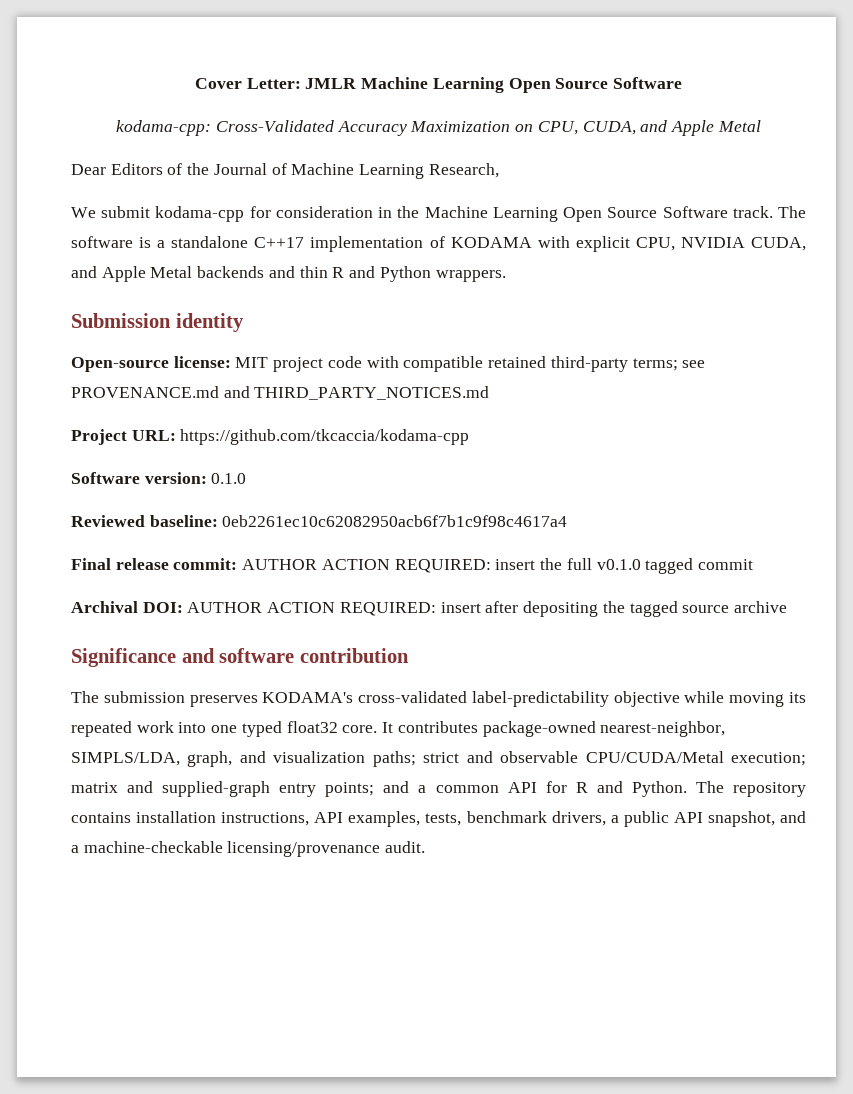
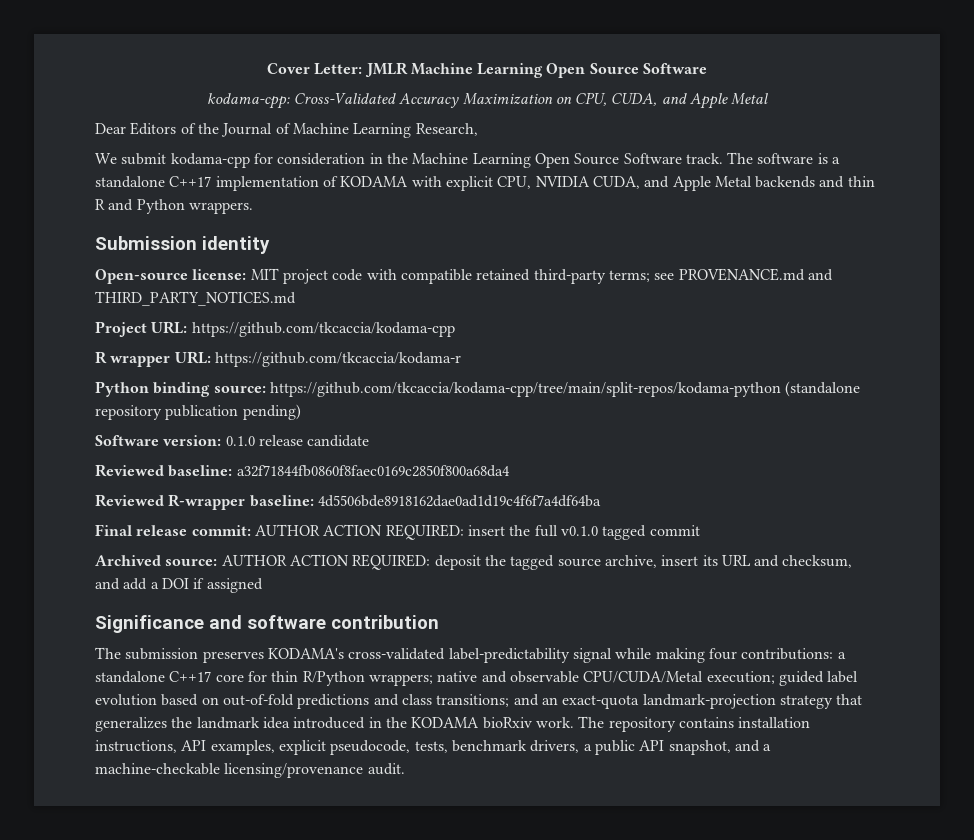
+ R wrapper URL: https://github.com/tkcaccia/kodama-r
+ Python binding source: https://github.com/tkcaccia/kodama-cpp/tree/main/split-repos/kodama-python (standalone repository publication pending)
- Software version: 0.1.0
+ Software version: 0.1.0 release candidate
- Reviewed baseline: 0eb2261ec10c62082950acb6f7b1c9f98c4617a4
+ Reviewed baseline: a32f71844fb0860f8faec0169c2850f800a68da4
+ Reviewed R-wrapper baseline: 4d5506bde8918162dae0ad1d19c4f6f7a4df64ba
- Archival DOI: AUTHOR ACTION REQUIRED: insert after depositing the tagged source archive
+ Archived source: AUTHOR ACTION REQUIRED: deposit the tagged source archive, insert its URL and checksum, and add a DOI if assigned
- The submission preserves KODAMA's cross-validated label-predictability objective while moving its repeated work into one typed float32 core. It contributes package-owned nearest-neighbor, SIMPLS/LDA, graph, and visualization paths; strict and observable CPU/CUDA/Metal execution; matrix and supplied-graph entry points; and a common API for R and Python.
+ The submission preserves KODAMA's cross-validated label-predictability signal while making four contributions: a standalone C++17 core for thin R/Python wrappers; native and observable CPU/CUDA/Metal execution; guided label evolution based on out-of-fold predictions and class transitions; and an exact-quota landmark-projection strategy that generalizes the landmark idea introduced in the KODAMA bioRxiv work.
- The repository contains installation instructions, API examples, tests, benchmark drivers, a public API snapshot, and a machine-checkable licensing/provenance audit.
+ The repository contains installation instructions, API examples, explicit pseudocode, tests, benchmark drivers, a public API snapshot, and a machine-checkable licensing/provenance audit.

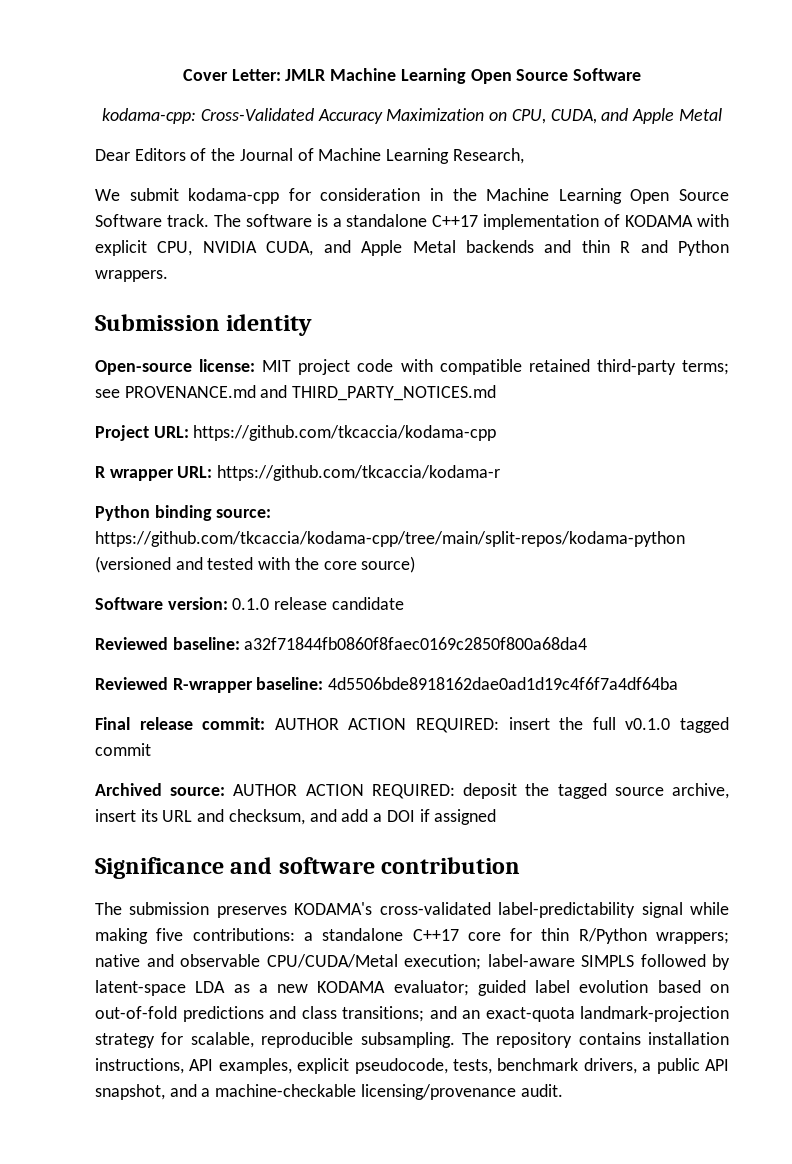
- Python binding source: https://github.com/tkcaccia/kodama-cpp/tree/main/split-repos/kodama-python (standalone repository publication pending)
+ Python binding source: https://github.com/tkcaccia/kodama-cpp/tree/main/split-repos/kodama-python (versioned and tested with the core source)
- The submission preserves KODAMA's cross-validated label-predictability signal while making four contributions: a standalone C++17 core for thin R/Python wrappers; native and observable CPU/CUDA/Metal execution; guided label evolution based on out-of-fold predictions and class transitions; and an exact-quota landmark-projection strategy that generalizes the landmark idea introduced in the KODAMA bioRxiv work.
+ The submission preserves KODAMA's cross-validated label-predictability signal while making five contributions: a standalone C++17 core for thin R/Python wrappers; native and observable CPU/CUDA/Metal execution; label-aware SIMPLS followed by latent-space LDA as a new KODAMA evaluator; guided label evolution based on out-of-fold predictions and class transitions; and an exact-quota landmark-projection strategy for scalable, reproducible subsampling.

